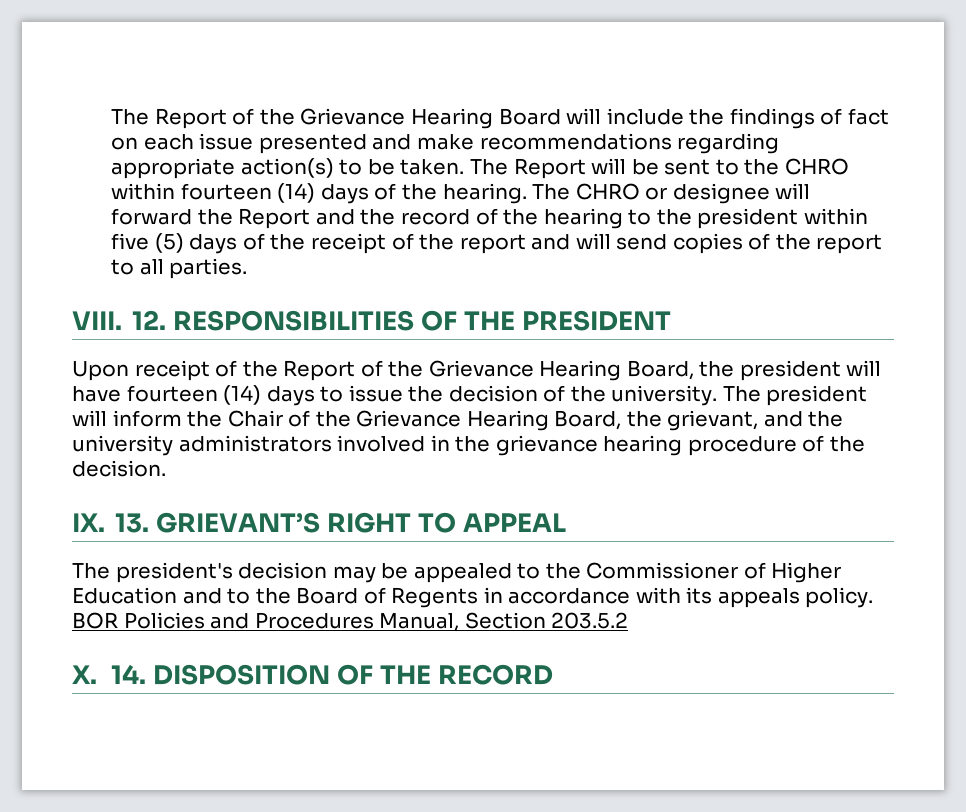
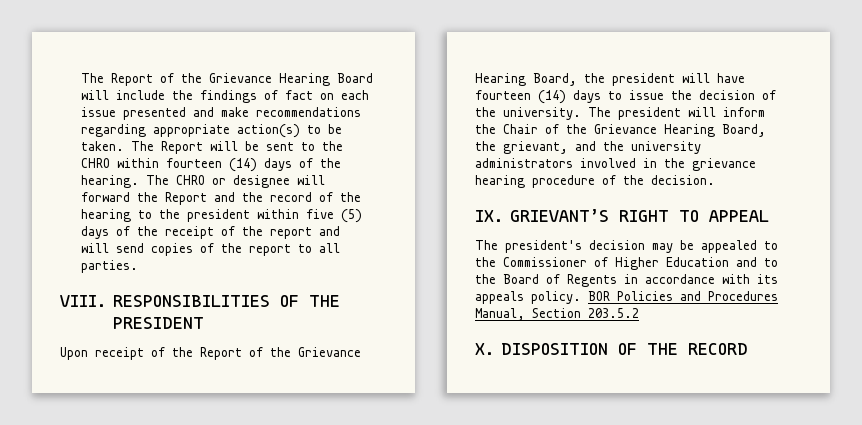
- 12. RESPONSIBILITIES OF THE PRESIDENT
+ RESPONSIBILITIES OF THE PRESIDENT
- IX. 13. GRIEVANT’S RIGHT TO APPEAL
+ IX. GRIEVANT’S RIGHT TO APPEAL
- X. 14. DISPOSITION OF THE RECORD
+ X. DISPOSITION OF THE RECORD

